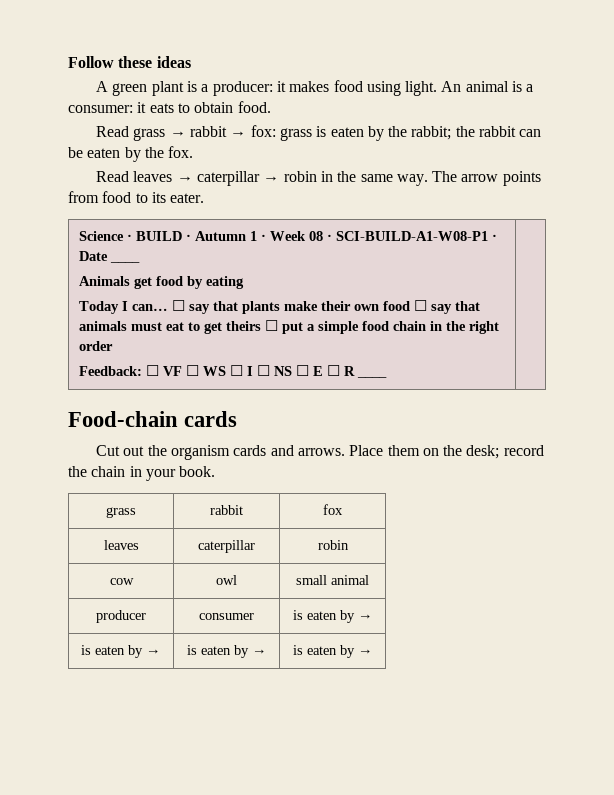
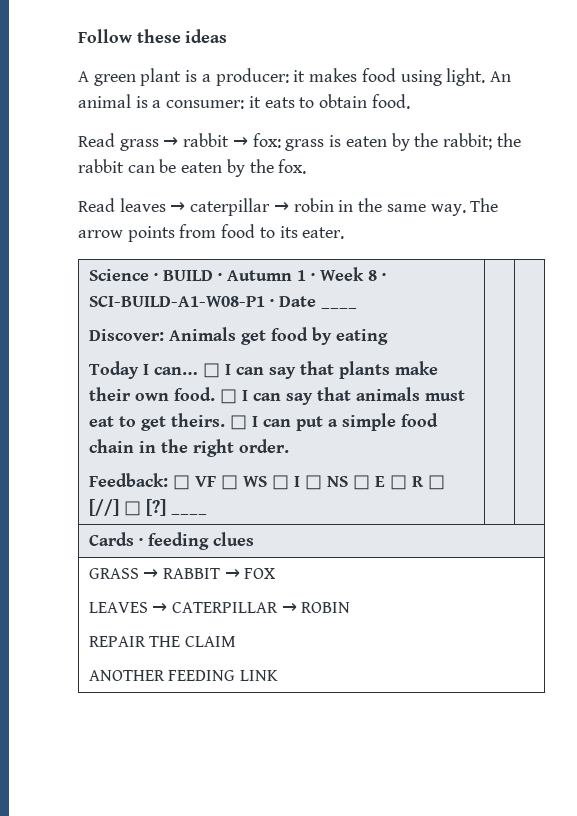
- Science · BUILD · Autumn 1 · Week 08 · SCI-BUILD-A1-W08-P1 · Date ____
+ Science · BUILD · Autumn 1 · Week 8 · SCI-BUILD-A1-W08-P1 · Date ____
- Animals get food by eating
+ Discover: Animals get food by eating
- ☐ say that plants make their own food ☐ say that animals must eat to get theirs ☐ put a simple food chain in the right order
+ □ I can say that plants make their own food. □ I can say that animals must eat to get theirs. □ I can put a simple food chain in the right order.
- Feedback: ☐ VF ☐ WS ☐ I ☐ NS ☐ E ☐ R ____ |
- Food-chain cards
- Cut out the organism cards and arrows. Place them on the desk; record the chain in your book.
- grass | rabbit | fox
- leaves | caterpillar | robin
- cow | owl | small animal
- producer | consumer | is eaten by →
- is eaten by → | is eaten by → | is eaten by →
+ Feedback: □ VF □ WS □ I □ NS □ E □ R □ [//] □ [?] ____ | |
+ Cards · feeding clues
+ GRASS → RABBIT → FOX
+ LEAVES → CATERPILLAR → ROBIN
+ REPAIR THE CLAIM
+ ANOTHER FEEDING LINK

